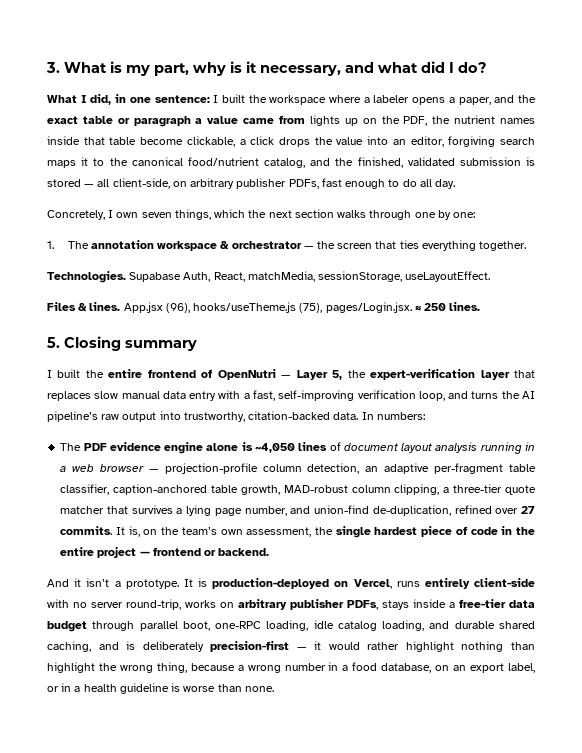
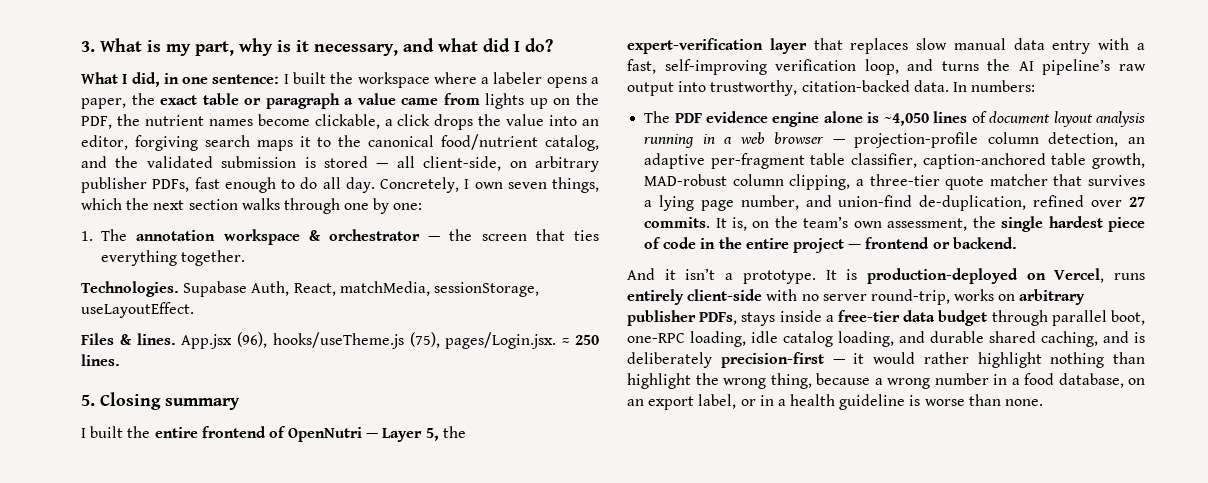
- I built the workspace where a labeler opens a paper, and the exact table or paragraph a value came from lights up on the PDF, the nutrient names inside that table become clickable, a click drops the value into an editor, forgiving search maps it to the canonical food/nutrient catalog, and the finished, validated submission is stored — all client-side, on arbitrary publisher PDFs, fast enough to do all day.
- Concretely, I own seven things, which the next section walks through one by one:
+ I built the workspace where a labeler opens a paper, the exact table or paragraph a value came from lights up on the PDF, the nutrient names become clickable, a click drops the value into an editor, forgiving search maps it to the canonical food/nutrient catalog, and the validated submission is stored — all client-side, on arbitrary publisher PDFs, fast enough to do all day. Concretely, I own seven things, which the next section walks through one by one:

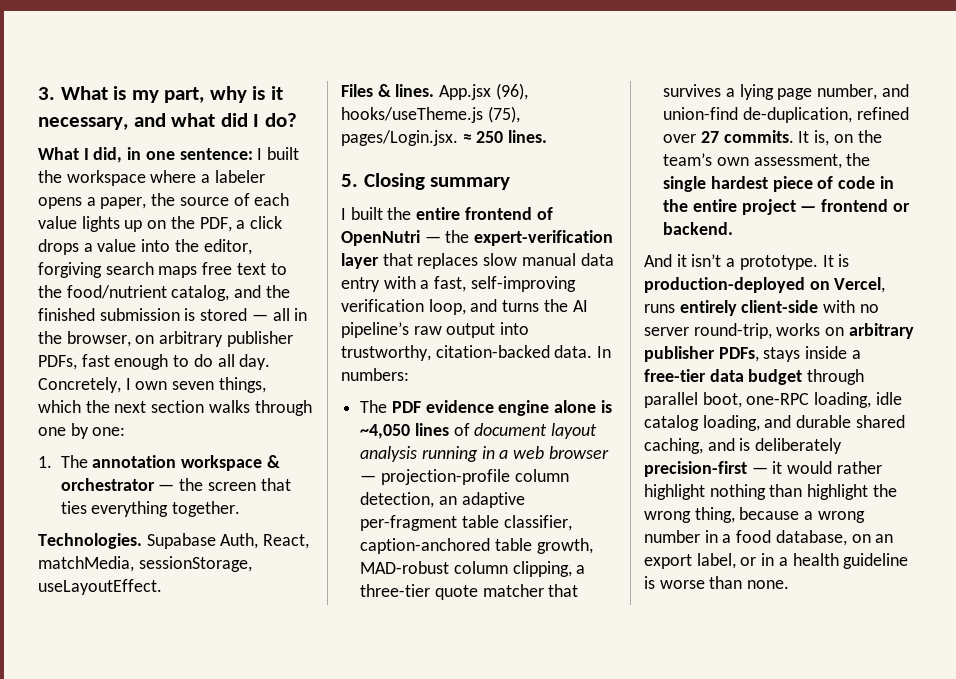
- What I did, in one sentence: I built the workspace where a labeler opens a paper, the exact table or paragraph a value came from lights up on the PDF, the nutrient names become clickable, a click drops the value into an editor, forgiving search maps it to the canonical food/nutrient catalog, and the validated submission is stored — all client-side, on arbitrary publisher PDFs, fast enough to do all day.
+ What I did, in one sentence: I built the workspace where a labeler opens a paper, the source of each value lights up on the PDF, a click drops a value into the editor, forgiving search maps free text to the food/nutrient catalog, and the finished submission is stored — all in the browser, on arbitrary publisher PDFs, fast enough to do all day.
- I built the entire frontend of OpenNutri — Layer 5, the expert-verification layer that replaces slow manual data entry with a fast, self-improving verification loop, and turns the AI pipeline’s raw output into trustworthy, citation-backed data.
+ I built the entire frontend of OpenNutri — the expert-verification layer that replaces slow manual data entry with a fast, self-improving verification loop, and turns the AI pipeline’s raw output into trustworthy, citation-backed data.

